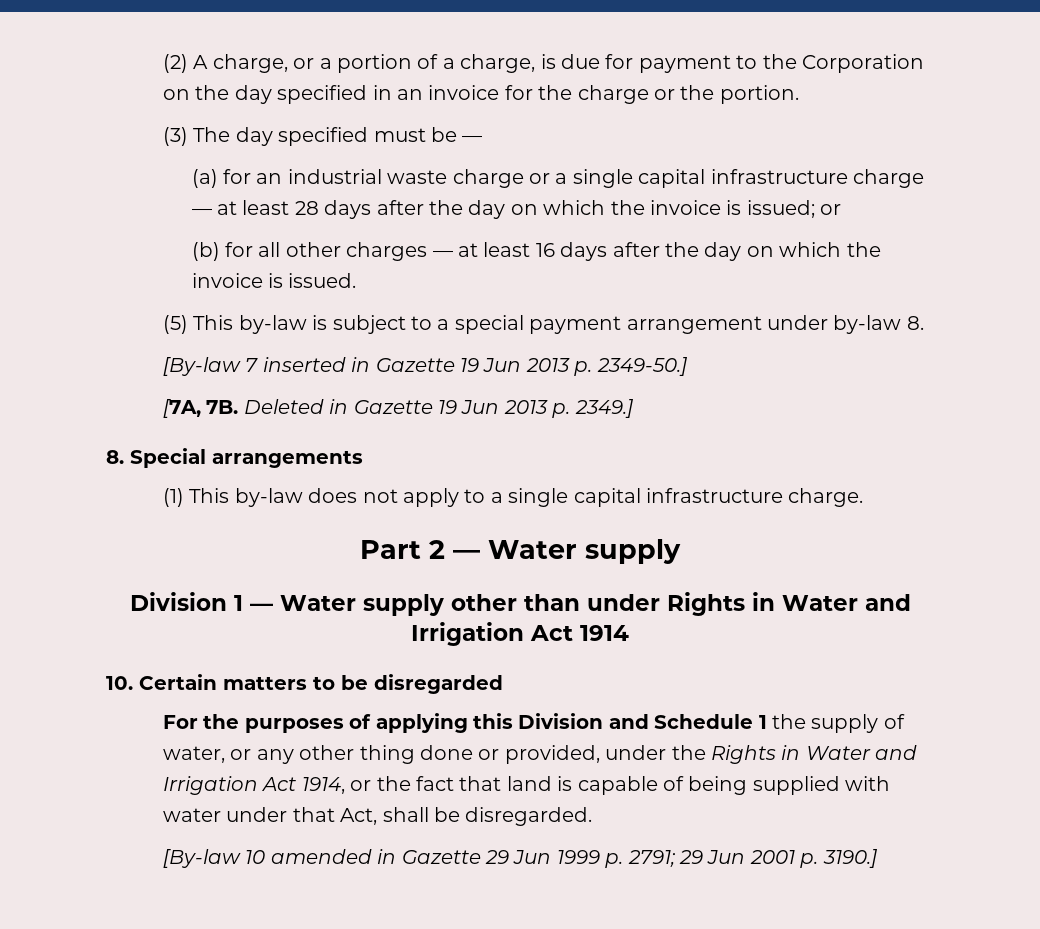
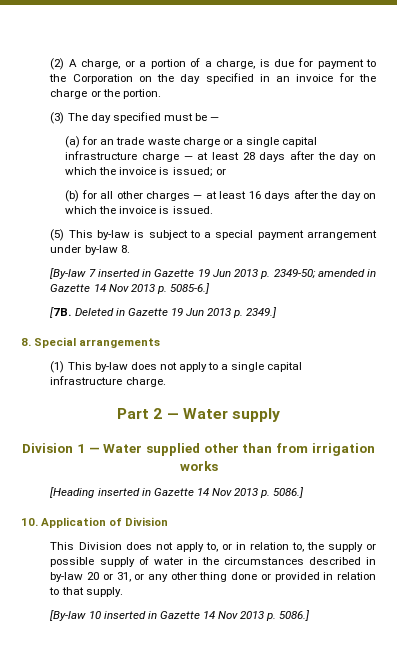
- (a) for an industrial waste charge or a single capital infrastructure charge — at least 28 days after the day on which the invoice is issued; or
+ (a) for an trade waste charge or a single capital infrastructure charge — at least 28 days after the day on which the invoice is issued; or
- [By-law 7 inserted in Gazette 19 Jun 2013 p. 2349-50.]
- [7A, 7B.
+ [By-law 7 inserted in Gazette 19 Jun 2013 p. 2349-50; amended in Gazette 14 Nov 2013 p. 5085-6.]
+ [7B.
- Division 1 — Water supply other than under Rights in Water and Irrigation Act 1914
- 10. Certain matters to be disregarded
- For the purposes of applying this Division and Schedule 1 the supply of water, or any other thing done or provided, under the Rights in Water and Irrigation Act 1914, or the fact that land is capable of being supplied with water under that Act, shall be disregarded.
+ Division 1 — Water supplied other than from irrigation works
+ [Heading inserted in Gazette 14 Nov 2013 p. 5086.]
+ 10. Application of Division
+ This Division does not apply to, or in relation to, the supply or possible supply of water in the circumstances described in by-law 20 or 31, or any other thing done or provided in relation to that supply.
- [By-law 10 amended in Gazette 29 Jun 1999 p. 2791; 29 Jun 2001 p. 3190.]
+ [By-law 10 inserted in Gazette 14 Nov 2013 p. 5086.]

